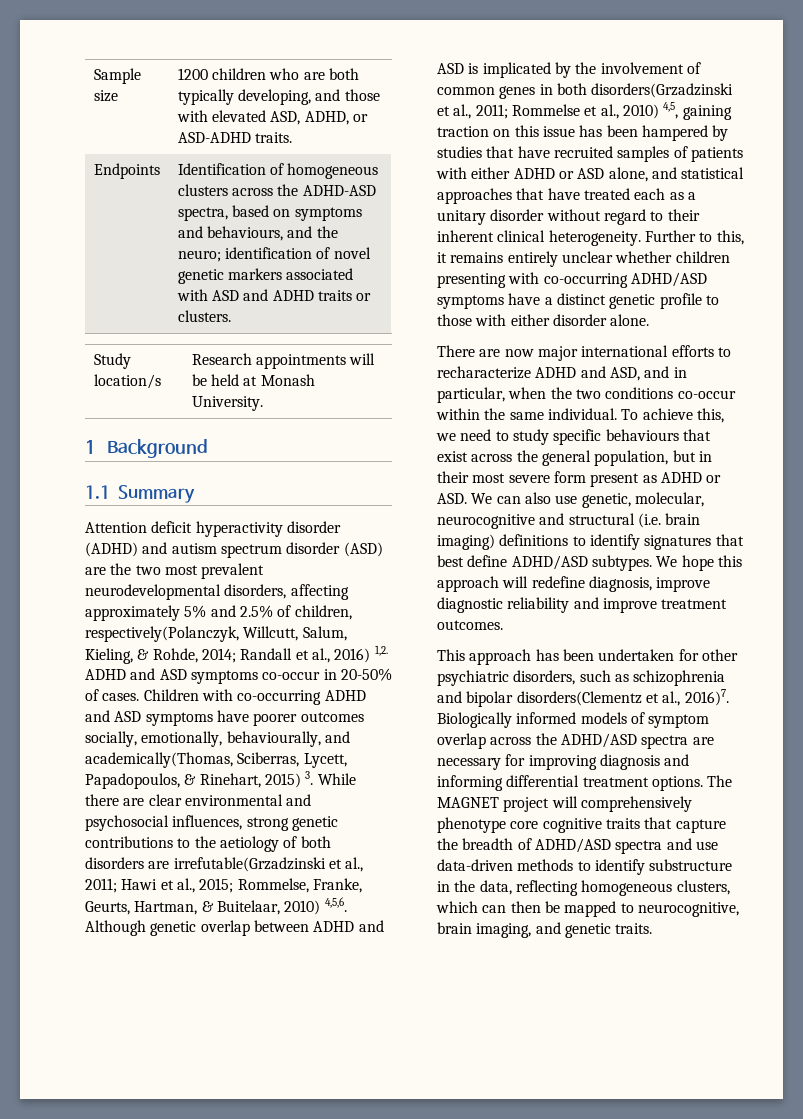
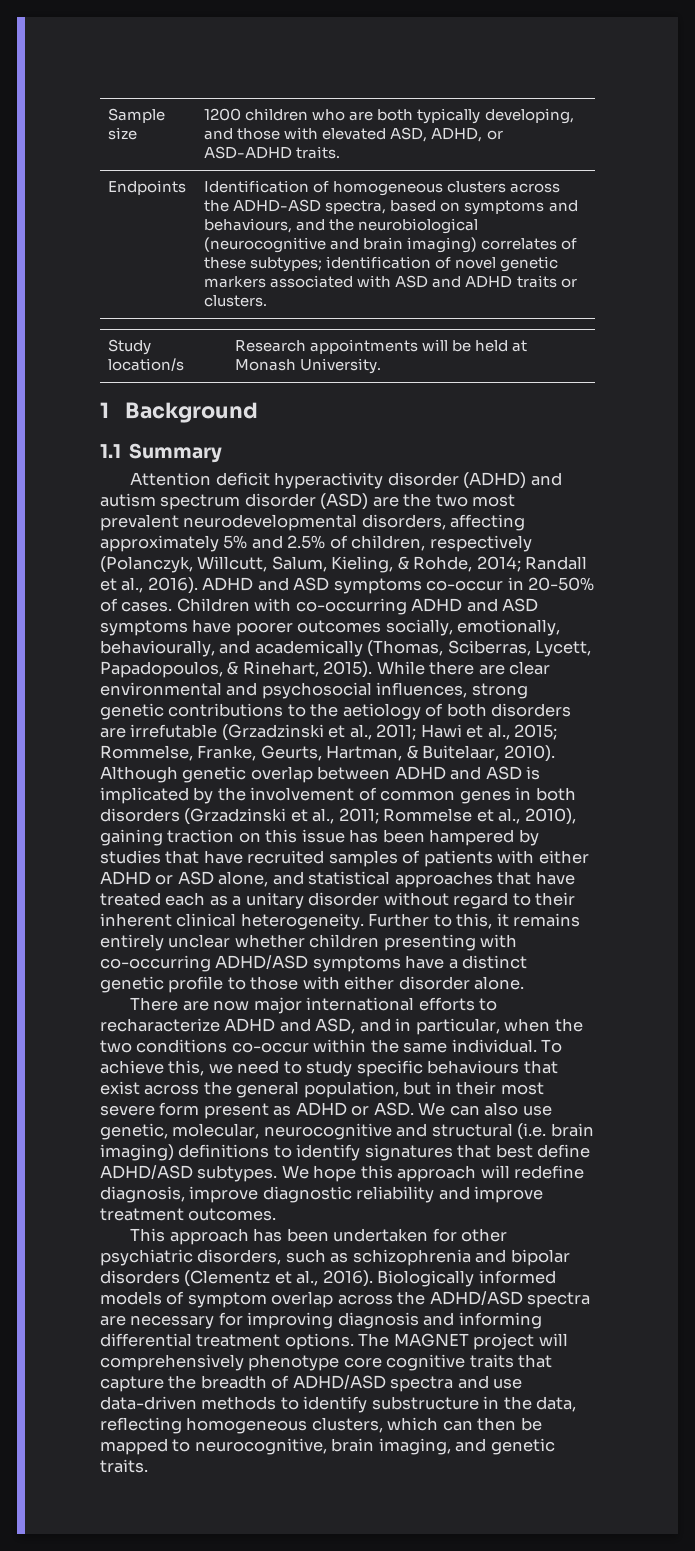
- Endpoints | Identification of homogeneous clusters across the ADHD-ASD spectra, based on symptoms and behaviours, and the neuro; identification of novel genetic markers associated with ASD and ADHD traits or clusters.
+ Endpoints | Identification of homogeneous clusters across the ADHD-ASD spectra, based on symptoms and behaviours, and the neurobiological (neurocognitive and brain imaging) correlates of these subtypes; identification of novel genetic markers associated with ASD and ADHD traits or clusters.
- Attention deficit hyperactivity disorder (ADHD) and autism spectrum disorder (ASD) are the two most prevalent neurodevelopmental disorders, affecting approximately 5% and 2.5% of children, respectively(Polanczyk, Willcutt, Salum, Kieling, & Rohde, 2014; Randall et al., 2016) 1,2.
+ Attention deficit hyperactivity disorder (ADHD) and autism spectrum disorder (ASD) are the two most prevalent neurodevelopmental disorders, affecting approximately 5% and 2.5% of children, respectively (Polanczyk, Willcutt, Salum, Kieling, & Rohde, 2014; Randall et al., 2016).
- Children with co-occurring ADHD and ASD symptoms have poorer outcomes socially, emotionally, behaviourally, and academically(Thomas, Sciberras, Lycett, Papadopoulos, & Rinehart, 2015) 3. While there are clear environmental and psychosocial influences, strong genetic contributions to the aetiology of both disorders are irrefutable(Grzadzinski et al., 2011; Hawi et al., 2015; Rommelse, Franke, Geurts, Hartman, & Buitelaar, 2010) 4,5,6.
+ Children with co-occurring ADHD and ASD symptoms have poorer outcomes socially, emotionally, behaviourally, and academically (Thomas, Sciberras, Lycett, Papadopoulos, & Rinehart, 2015). While there are clear environmental and psychosocial influences, strong genetic contributions to the aetiology of both disorders are irrefutable (Grzadzinski et al., 2011; Hawi et al., 2015; Rommelse, Franke, Geurts, Hartman, & Buitelaar, 2010).
- Although genetic overlap between ADHD and ASD is implicated by the involvement of common genes in both disorders(Grzadzinski et al., 2011;
+ Although genetic overlap between ADHD and ASD is implicated by the involvement of common genes in both disorders (Grzadzinski et al., 2011;
- Rommelse et al., 2010) 4,5, gaining traction on this issue has been hampered by studies that have recruited samples of patients with either ADHD or ASD alone, and statistical approaches that have treated each as a unitary disorder without regard to their inherent clinical heterogeneity.
+ Rommelse et al., 2010), gaining traction on this issue has been hampered by studies that have recruited samples of patients with either ADHD or ASD alone, and statistical approaches that have treated each as a unitary disorder without regard to their inherent clinical heterogeneity.
- This approach has been undertaken for other psychiatric disorders, such as schizophrenia and bipolar disorders(Clementz et al., 2016)7.
+ This approach has been undertaken for other psychiatric disorders, such as schizophrenia and bipolar disorders (Clementz et al., 2016).

